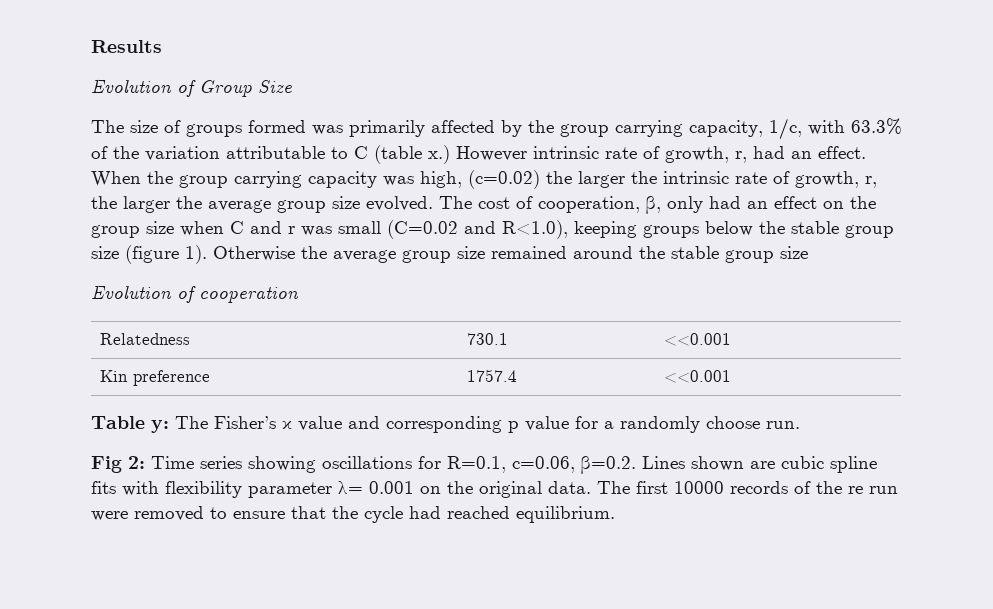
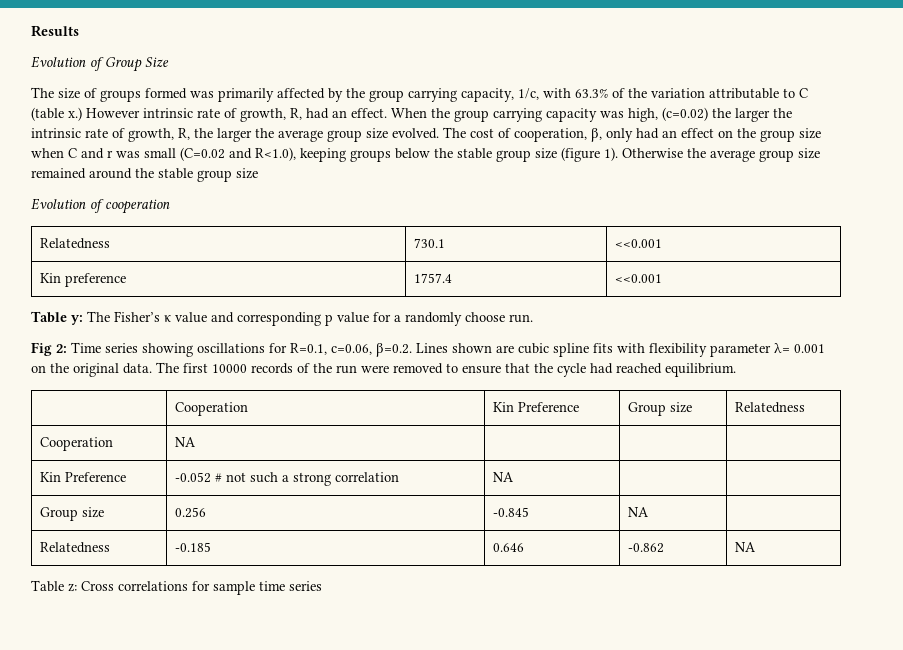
- However intrinsic rate of growth, r, had an effect.
+ However intrinsic rate of growth, R, had an effect.
- When the group carrying capacity was high, (c=0.02) the larger the intrinsic rate of growth, r, the larger the average group size evolved.
+ When the group carrying capacity was high, (c=0.02) the larger the intrinsic rate of growth, R, the larger the average group size evolved.
- The first 10000 records of the re run were removed to ensure that the cycle had reached equilibrium.
+ The first 10000 records of the run were removed to ensure that the cycle had reached equilibrium.
+ | Cooperation | Kin Preference | Group size | Relatedness
+ Cooperation | NA | | |
+ Kin Preference | -0.052 # not such a strong correlation | NA | |
+ Group size | 0.256 | -0.845 | NA |
+ Relatedness | -0.185 | 0.646 | -0.862 | NA
+ Table z: Cross correlations for sample time series

